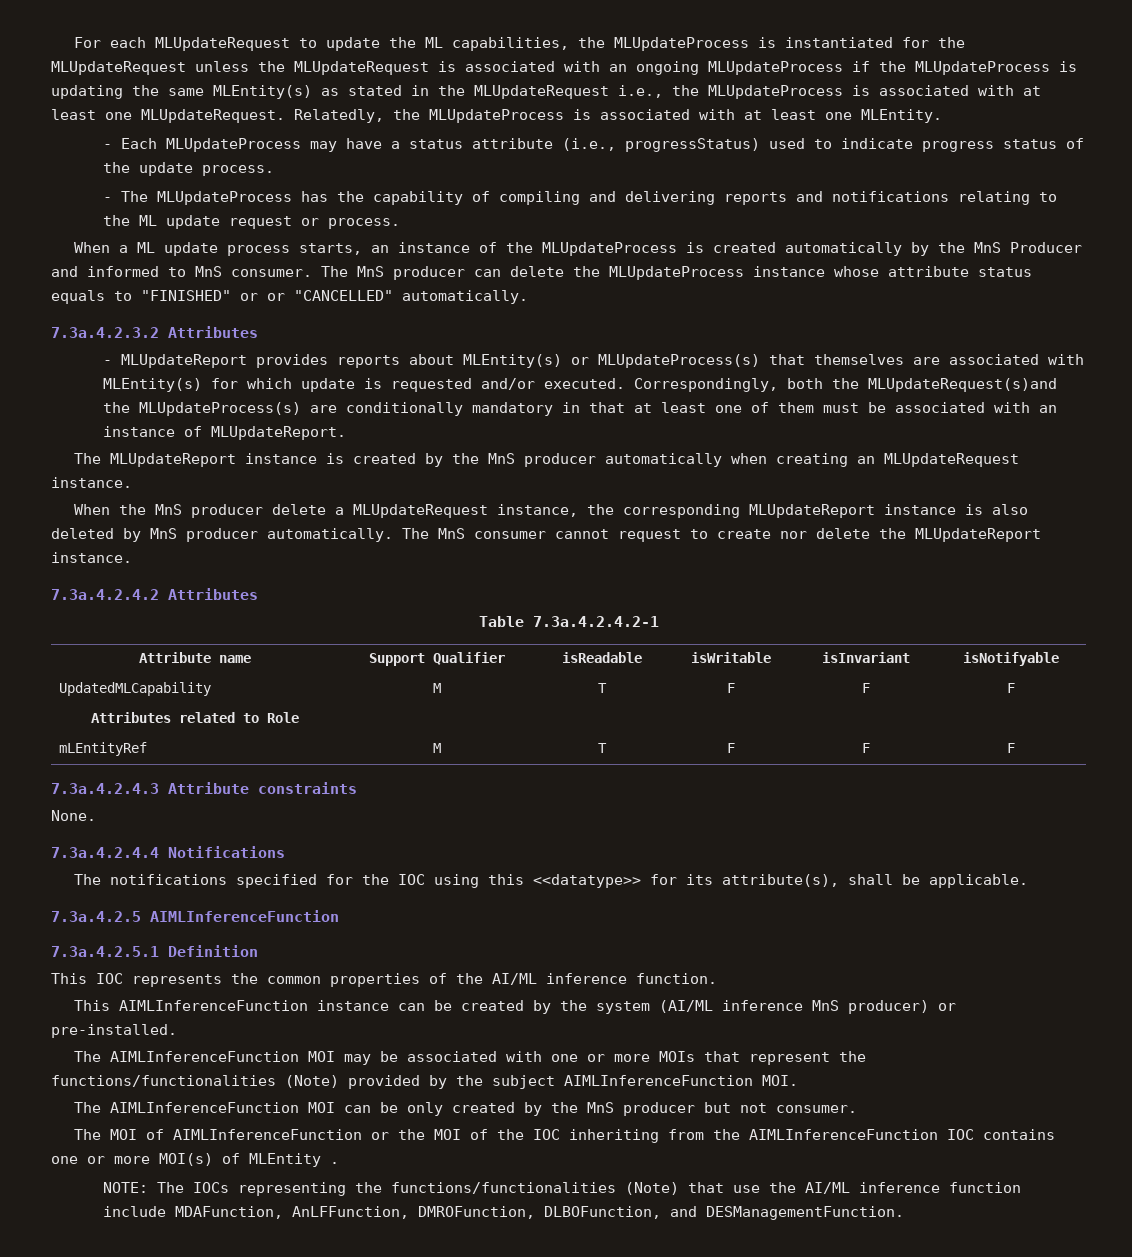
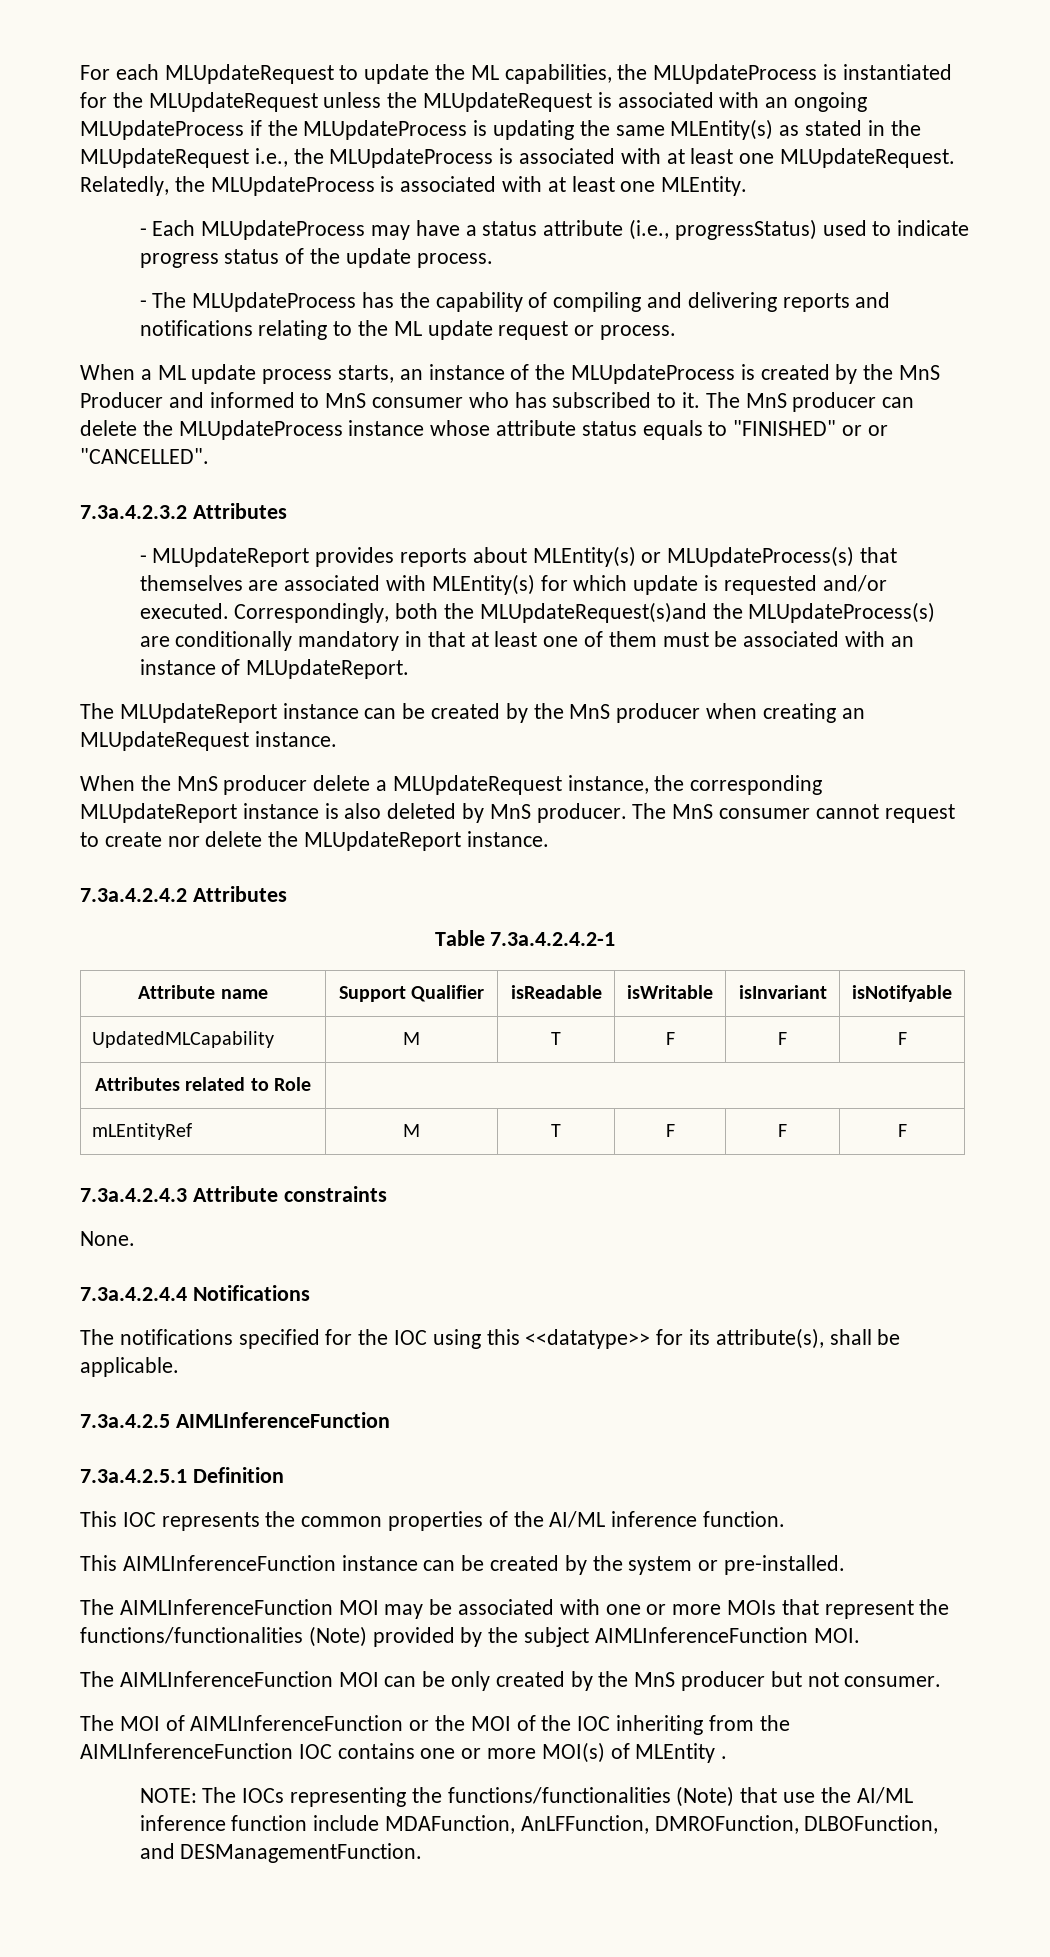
- When a ML update process starts, an instance of the MLUpdateProcess is created automatically by the MnS Producer and informed to MnS consumer.
+ When a ML update process starts, an instance of the MLUpdateProcess is created by the MnS Producer and informed to MnS consumer who has subscribed to it.
- The MnS producer can delete the MLUpdateProcess instance whose attribute status equals to "FINISHED" or or "CANCELLED" automatically.
+ The MnS producer can delete the MLUpdateProcess instance whose attribute status equals to "FINISHED" or or "CANCELLED".
- The MLUpdateReport instance is created by the MnS producer automatically when creating an MLUpdateRequest instance.
+ The MLUpdateReport instance can be created by the MnS producer when creating an MLUpdateRequest instance.
- When the MnS producer delete a MLUpdateRequest instance, the corresponding MLUpdateReport instance is also deleted by MnS producer automatically.
+ When the MnS producer delete a MLUpdateRequest instance, the corresponding MLUpdateReport instance is also deleted by MnS producer.
- This AIMLInferenceFunction instance can be created by the system (AI/ML inference MnS producer) or pre-installed.
+ This AIMLInferenceFunction instance can be created by the system or pre-installed.

